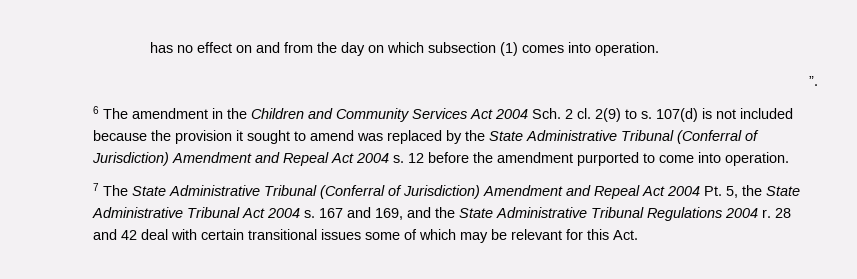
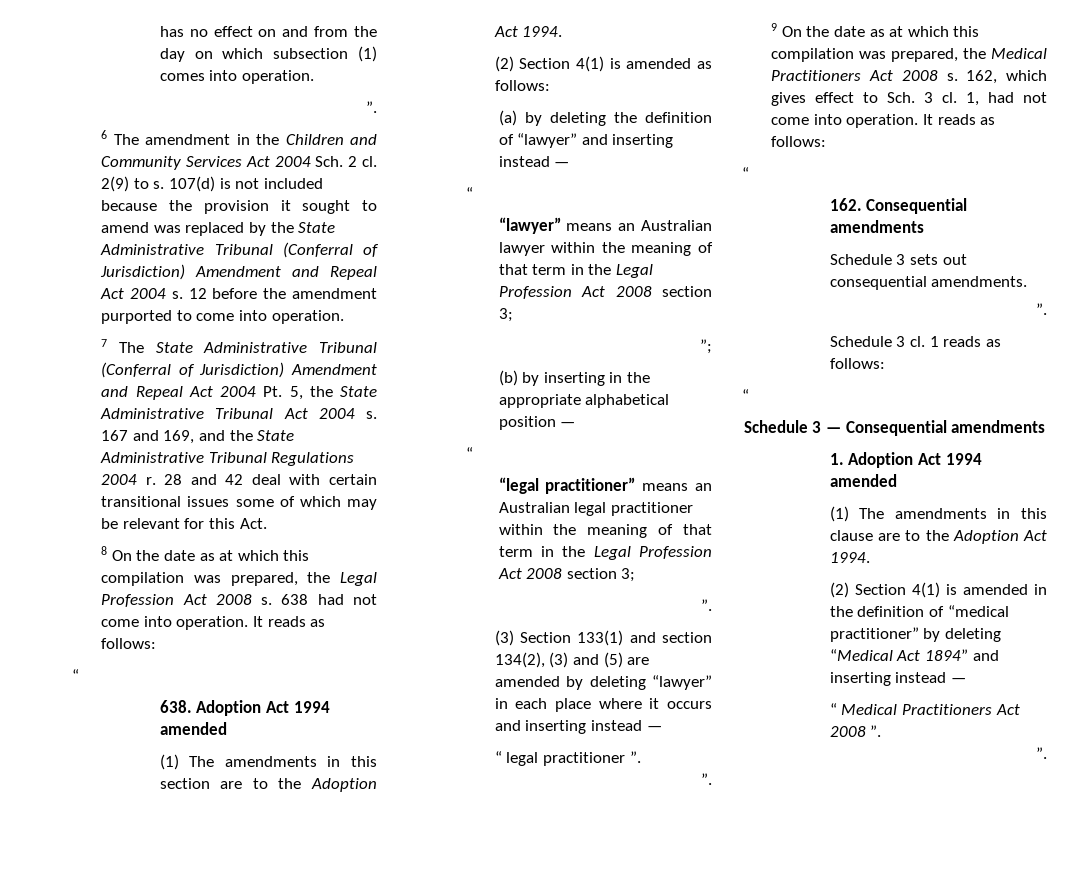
+ 8 On the date as at which this compilation was prepared, the Legal Profession Act 2008 s. 638 had not come into operation. It reads as follows:
+ “
+ 638. Adoption Act 1994 amended
+ (1) The amendments in this section are to the Adoption Act 1994.
+ (2) Section 4(1) is amended as follows:
+ (a) by deleting the definition of “lawyer” and inserting instead —
+ “
+ “lawyer” means an Australian lawyer within the meaning of that term in the Legal Profession Act 2008 section 3;
+ ”;
+ (b) by inserting in the appropriate alphabetical position —
+ “
+ “legal practitioner” means an Australian legal practitioner within the meaning of that term in the Legal Profession Act 2008 section 3;
+ ”.
+ (3) Section 133(1) and section 134(2), (3) and (5) are amended by deleting “lawyer” in each place where it occurs and inserting instead —
+ “ legal practitioner ”.
+ ”.
+ 9 On the date as at which this compilation was prepared, the Medical Practitioners Act 2008 s. 162, which gives effect to Sch. 3 cl. 1, had not come into operation. It reads as follows:
+ “
+ 162. Consequential amendments
+ Schedule 3 sets out consequential amendments.
+ ”.
+ Schedule 3 cl. 1 reads as follows:
+ “
+ Schedule 3 — Consequential amendments
+ 1. Adoption Act 1994 amended
+ (1) The amendments in this clause are to the Adoption Act 1994.
+ (2) Section 4(1) is amended in the definition of “medical practitioner” by deleting “Medical Act 1894” and inserting instead —
+ “ Medical Practitioners Act 2008 ”.
+ ”.

